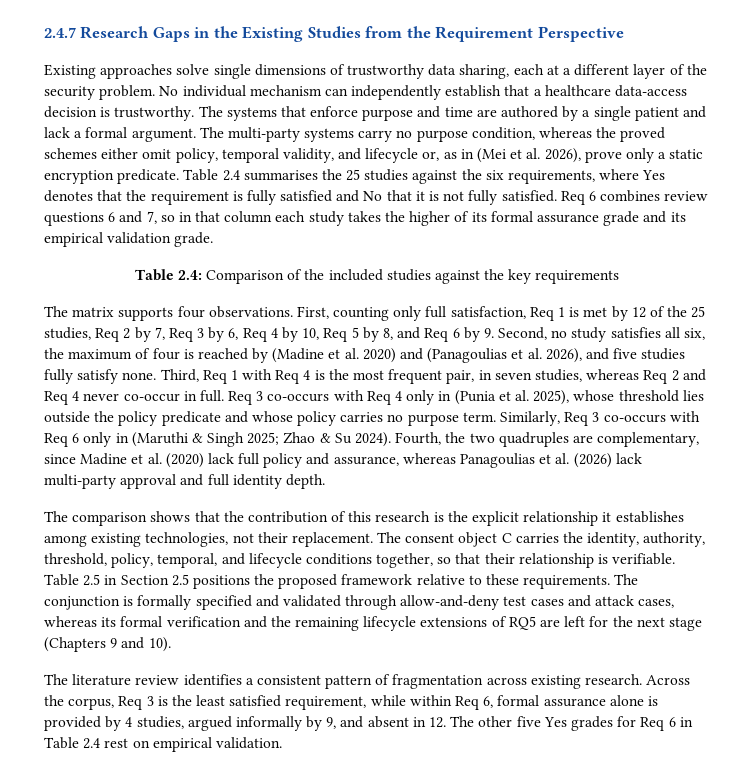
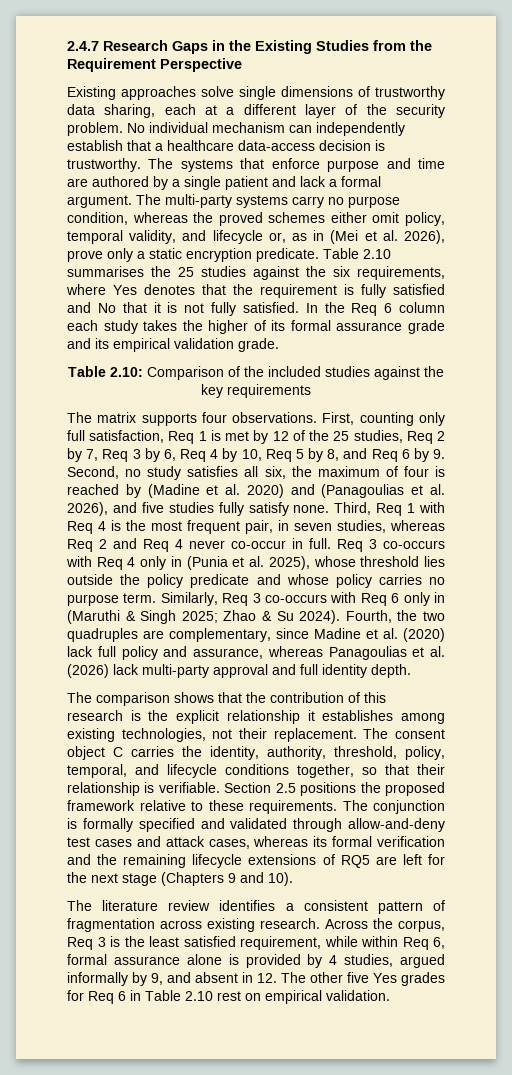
- Table 2.4 summarises the 25 studies against the six requirements, where Yes denotes that the requirement is fully satisfied and No that it is not fully satisfied.
+ Table 2.10 summarises the 25 studies against the six requirements, where Yes denotes that the requirement is fully satisfied and No that it is not fully satisfied.
- Req 6 combines review questions 6 and 7, so in that column each study takes the higher of its formal assurance grade and its empirical validation grade.
+ In the Req 6 column each study takes the higher of its formal assurance grade and its empirical validation grade.
- Table 2.4: Comparison of the included studies against the key requirements
+ Table 2.10: Comparison of the included studies against the key requirements
- Table 2.5 in Section 2.5 positions the proposed framework relative to these requirements.
+ Section 2.5 positions the proposed framework relative to these requirements.
- Across the corpus, Req 3 is the least satisfied requirement, while within Req 6, formal assurance alone is provided by 4 studies, argued informally by 9, and absent in 12. The other five Yes grades for Req 6 in Table 2.4 rest on empirical validation.
+ Across the corpus, Req 3 is the least satisfied requirement, while within Req 6, formal assurance alone is provided by 4 studies, argued informally by 9, and absent in 12. The other five Yes grades for Req 6 in Table 2.10 rest on empirical validation.

